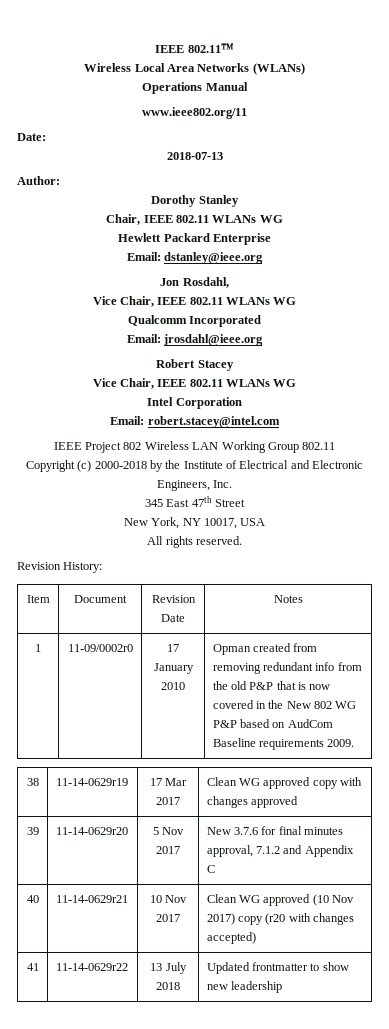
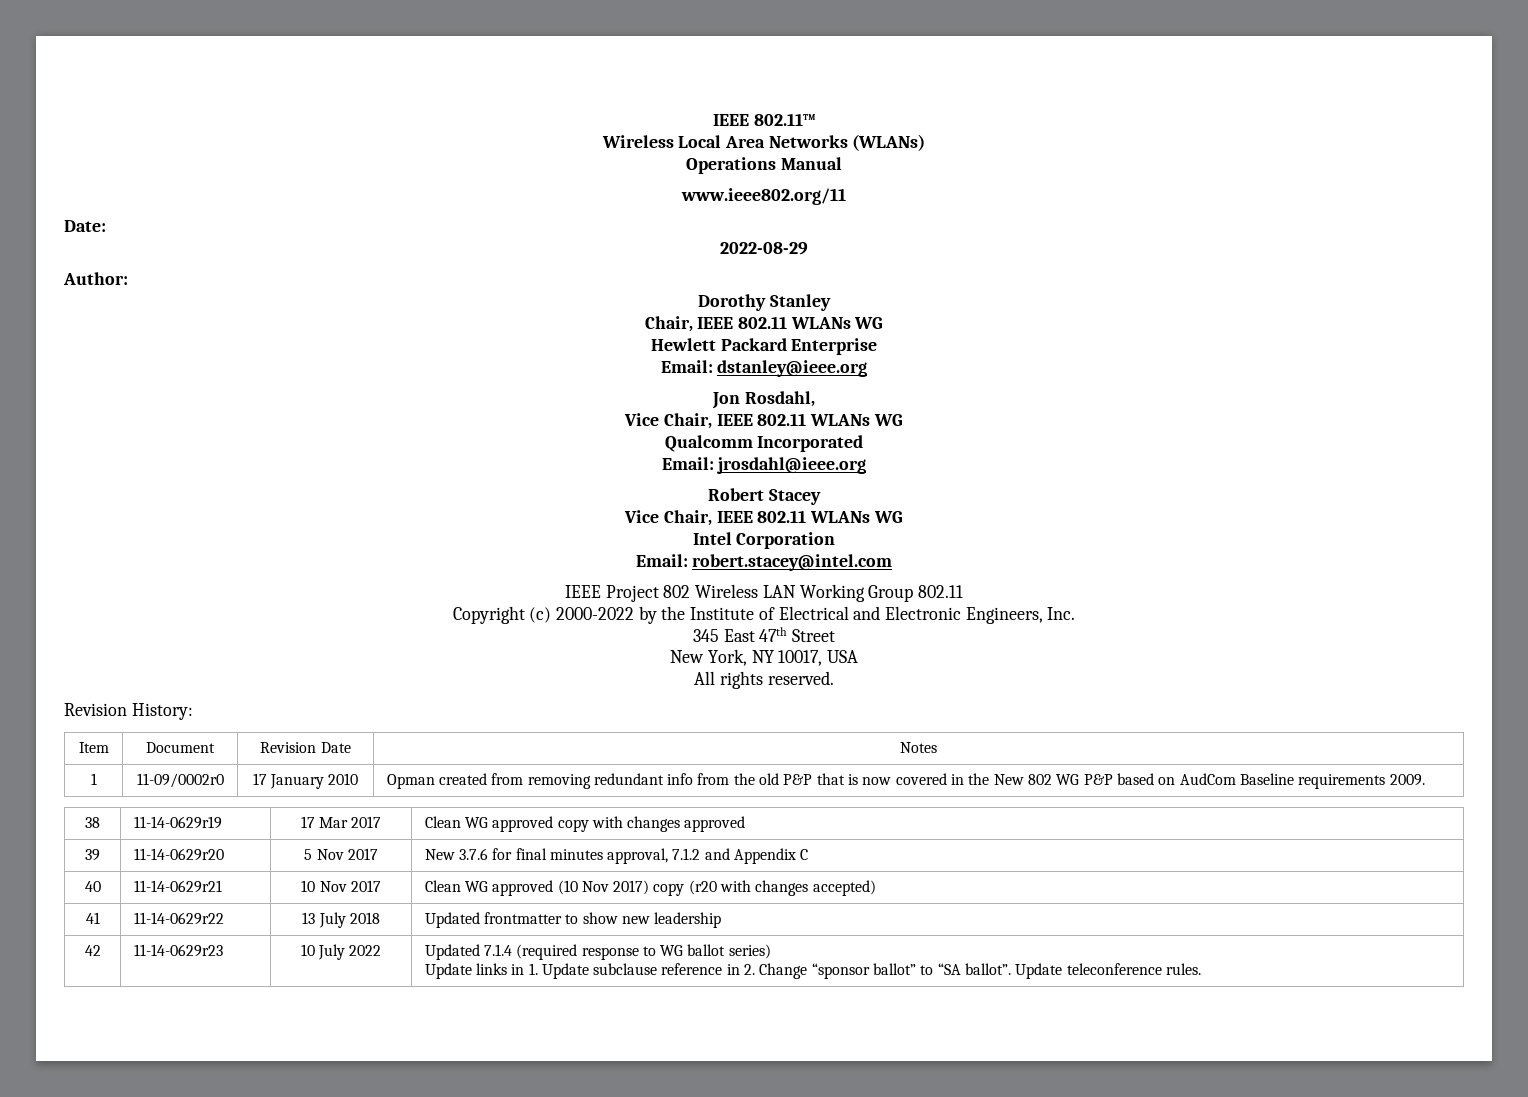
- 2018-07-13
+ 2022-08-29
- Copyright (c) 2000-2018 by the Institute of Electrical and Electronic Engineers, Inc.
+ Copyright (c) 2000-2022 by the Institute of Electrical and Electronic Engineers, Inc.
+ 42 | 11-14-0629r23 | 10 July 2022 | Updated 7.1.4 (required response to WG ballot series)
+ Update links in 1. Update subclause reference in 2. Change “sponsor ballot” to “SA ballot”. Update teleconference rules.

